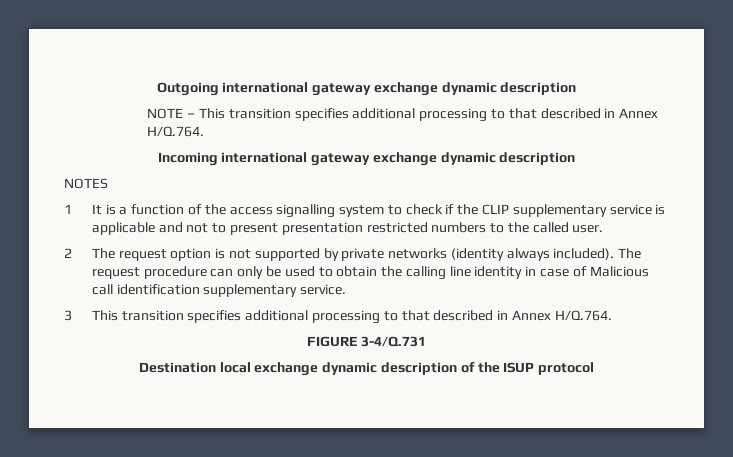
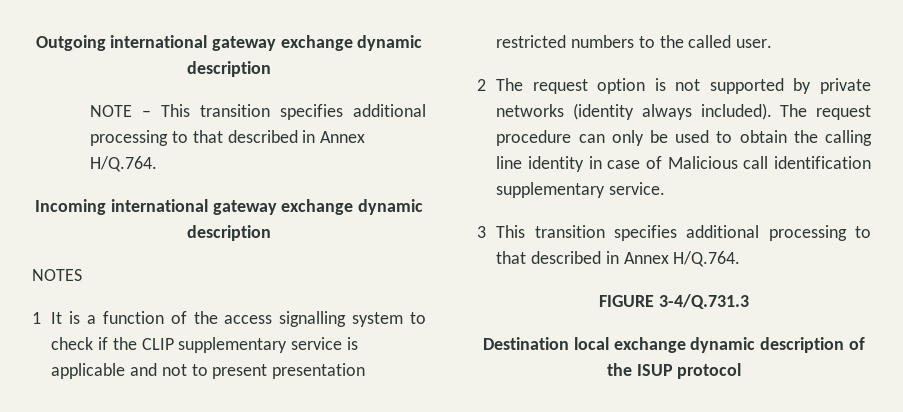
- FIGURE 3-4/Q.731
+ FIGURE 3-4/Q.731.3

